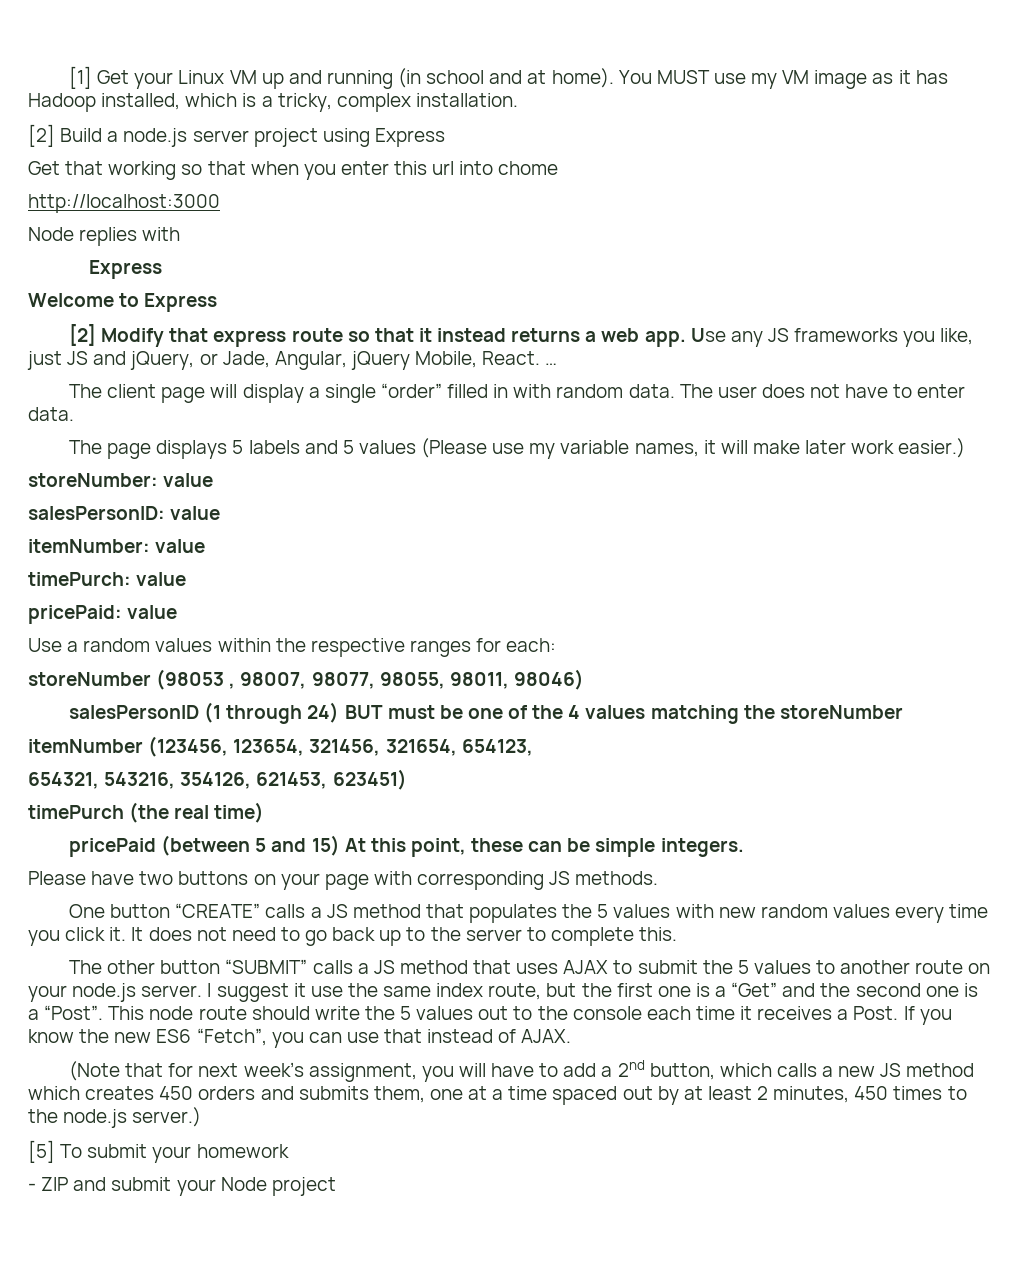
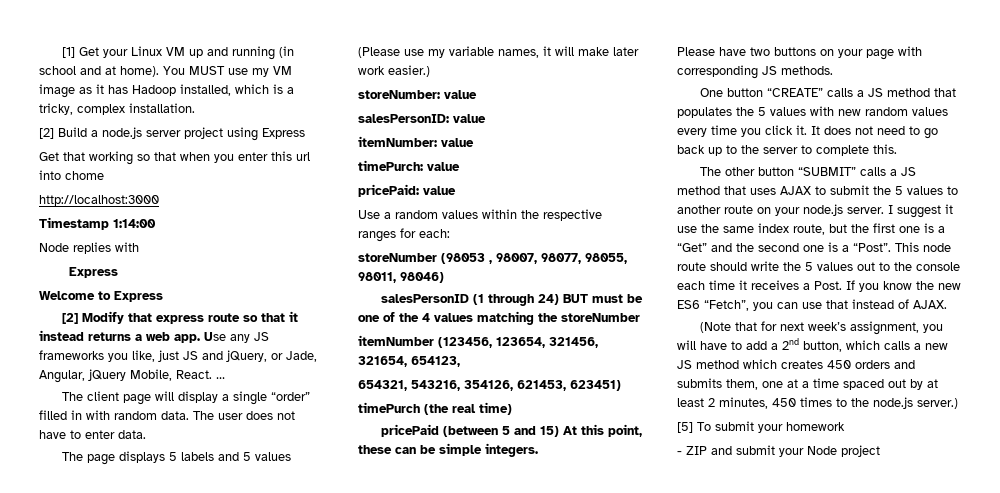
+ Timestamp 1:14:00

